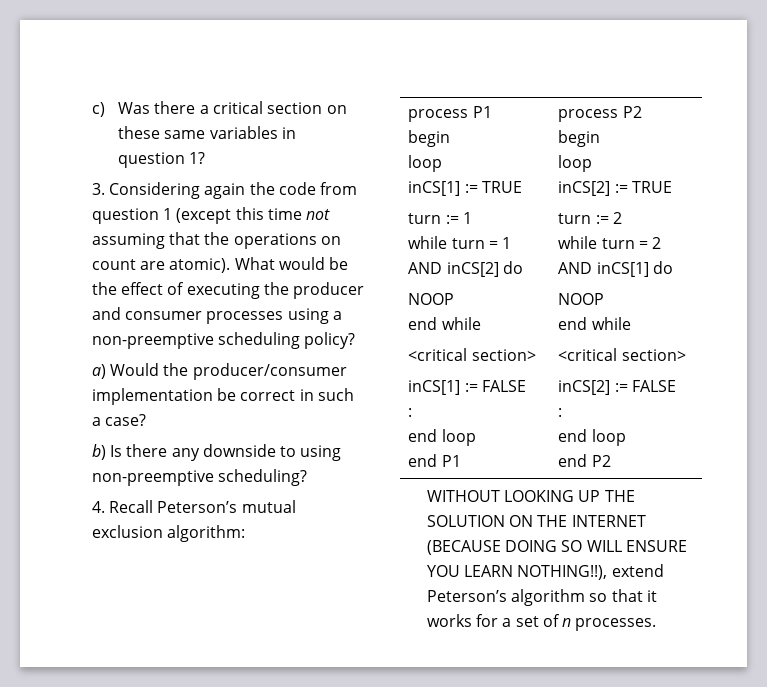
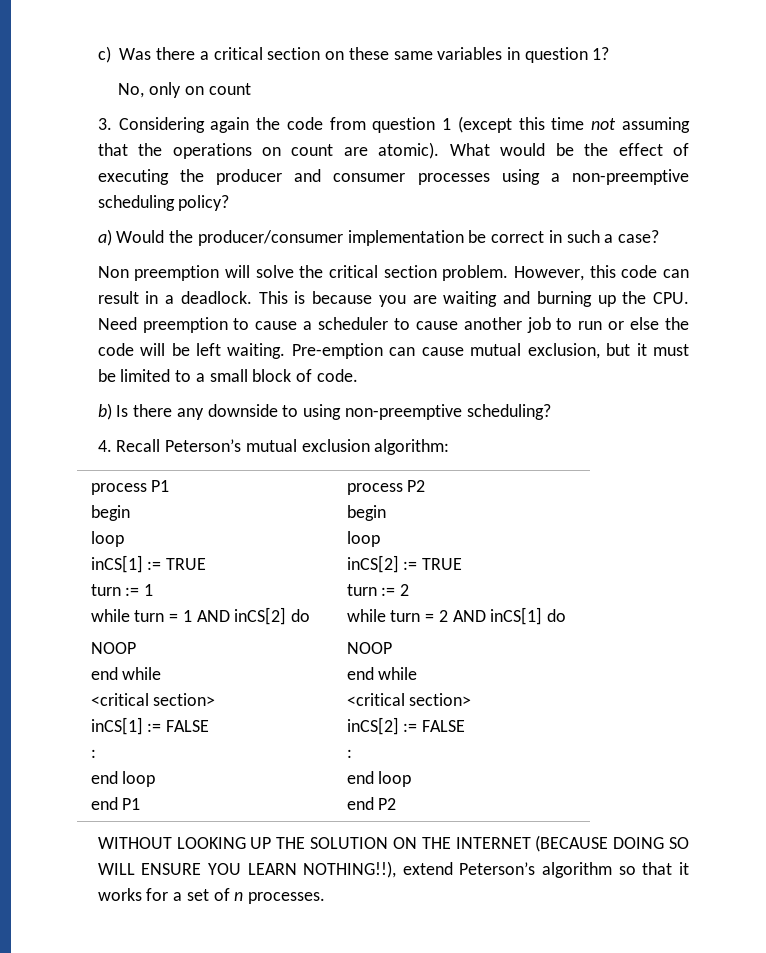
+ No, only on count
+ Non preemption will solve the critical section problem. However, this code can result in a deadlock. This is because you are waiting and burning up the CPU. Need preemption to cause a scheduler to cause another job to run or else the code will be left waiting. Pre-emption can cause mutual exclusion, but it must be limited to a small block of code.

